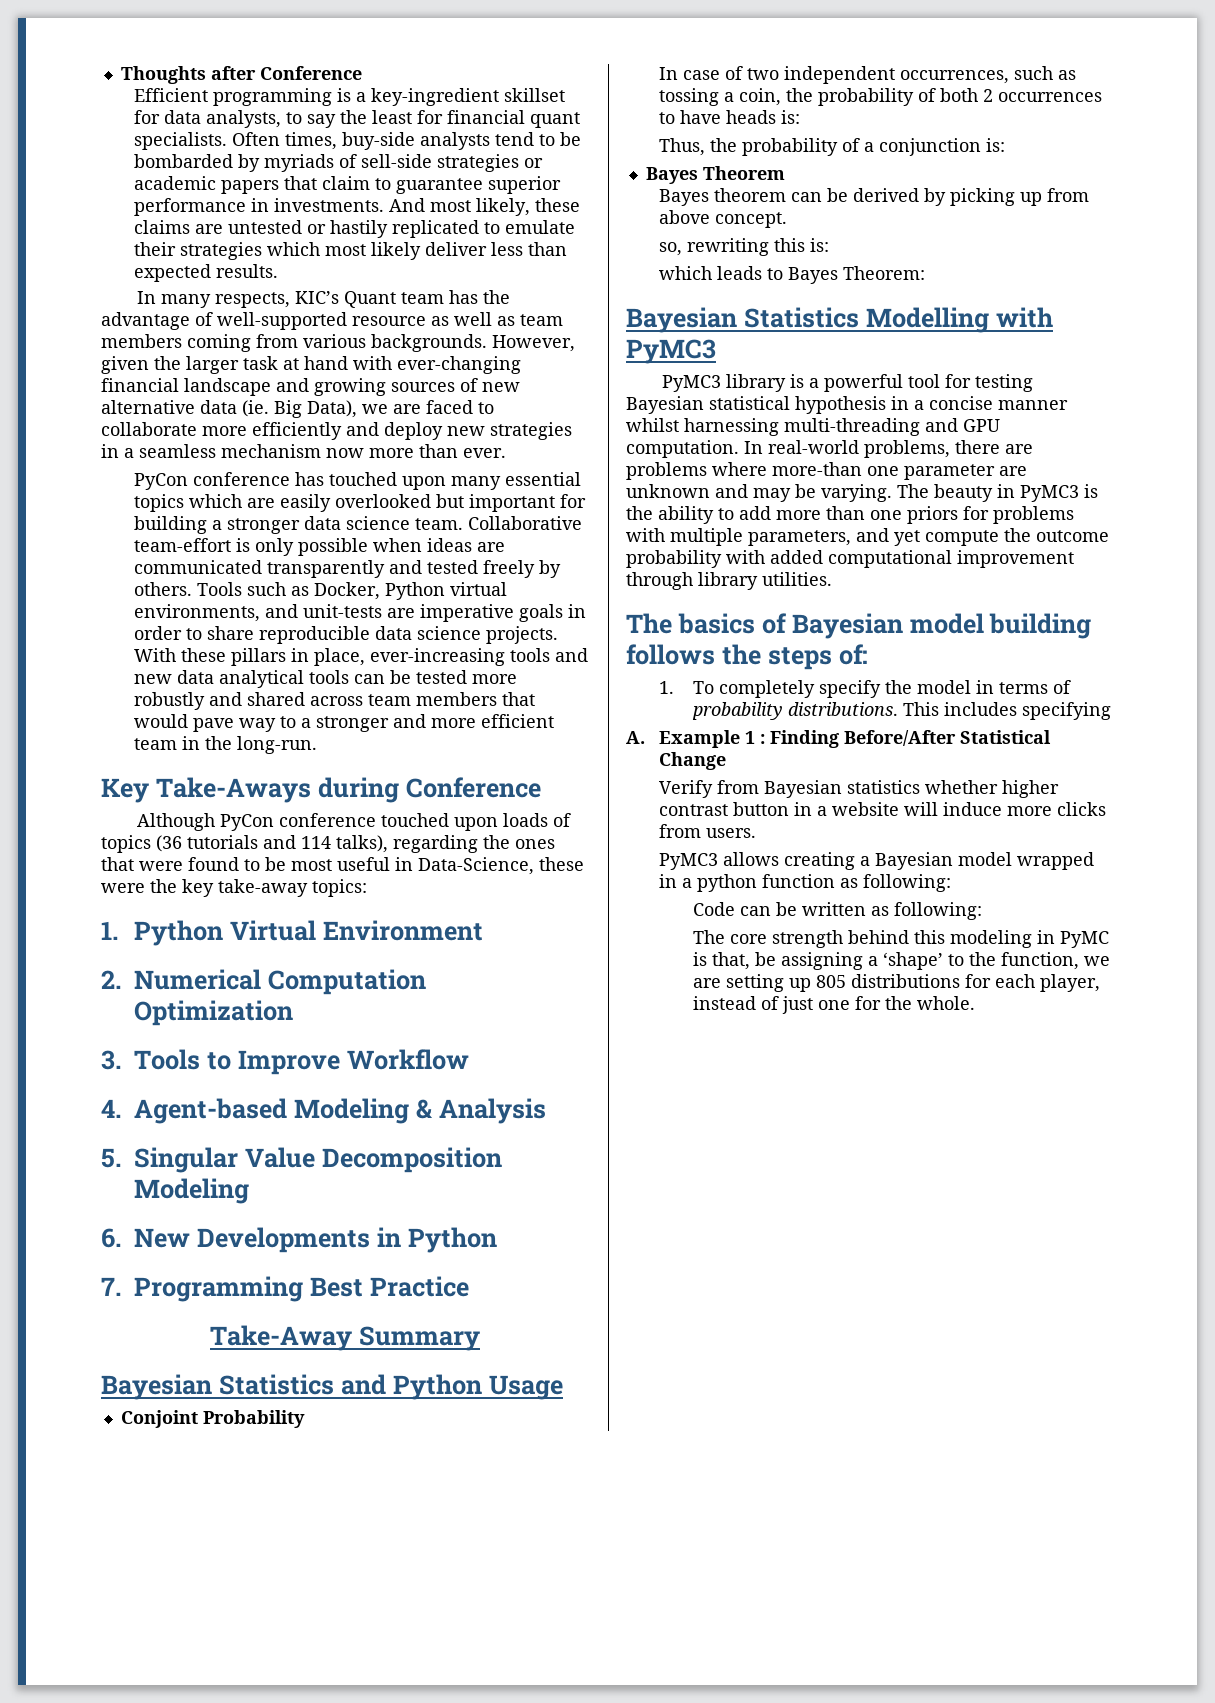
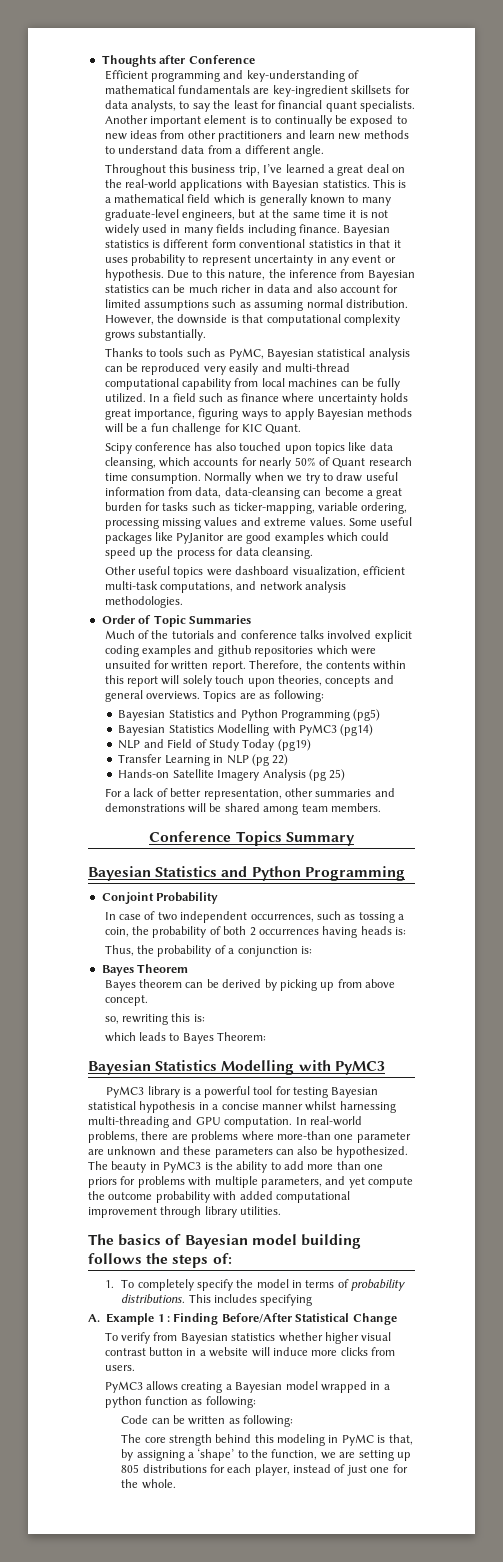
- Efficient programming is a key-ingredient skillset for data analysts, to say the least for financial quant specialists.
+ Efficient programming and key-understanding of mathematical fundamentals are key-ingredient skillsets for data analysts, to say the least for financial quant specialists.
- Often times, buy-side analysts tend to be bombarded by myriads of sell-side strategies or academic papers that claim to guarantee superior performance in investments. And most likely, these claims are untested or hastily replicated to emulate their strategies which most likely deliver less than expected results.
- In many respects, KIC’s Quant team has the advantage of well-supported resource as well as team members coming from various backgrounds. However, given the larger task at hand with ever-changing financial landscape and growing sources of new alternative data (ie. Big Data), we are faced to collaborate more efficiently and deploy new strategies in a seamless mechanism now more than ever.
- PyCon conference has touched upon many essential topics which are easily overlooked but important for building a stronger data science team. Collaborative team-effort is only possible when ideas are communicated transparently and tested freely by others. Tools such as Docker, Python virtual environments, and unit-tests are imperative goals in order to share reproducible data science projects. With these pillars in place, ever-increasing tools and new data analytical tools can be tested more robustly and shared across team members that would pave way to a stronger and more efficient team in the long-run.
- Key Take-Aways during Conference
- Although PyCon conference touched upon loads of topics (36 tutorials and 114 talks), regarding the ones that were found to be most useful in Data-Science, these were the key take-away topics:
- 1. Python Virtual Environment
- 2. Numerical Computation Optimization
- 3. Tools to Improve Workflow
- 4. Agent-based Modeling & Analysis
- 5. Singular Value Decomposition Modeling
- 6. New Developments in Python
- 7. Programming Best Practice
- Take-Away Summary
- Bayesian Statistics and Python Usage
+ Another important element is to continually be exposed to new ideas from other practitioners and learn new methods to understand data from a different angle.
+ Throughout this business trip, I’ve learned a great deal on the real-world applications with Bayesian statistics. This is a mathematical field which is generally known to many graduate-level engineers, but at the same time it is not widely used in many fields including finance. Bayesian statistics is different form conventional statistics in that it uses probability to represent uncertainty in any event or hypothesis. Due to this nature, the inference from Bayesian statistics can be much richer in data and also account for limited assumptions such as assuming normal distribution. However, the downside is that computational complexity grows substantially.
+ Thanks to tools such as PyMC, Bayesian statistical analysis can be reproduced very easily and multi-thread computational capability from local machines can be fully utilized. In a field such as finance where uncertainty holds great importance, figuring ways to apply Bayesian methods will be a fun challenge for KIC Quant.
+ Scipy conference has also touched upon topics like data cleansing, which accounts for nearly 50% of Quant research time consumption. Normally when we try to draw useful information from data, data-cleansing can become a great burden for tasks such as ticker-mapping, variable ordering, processing missing values and extreme values. Some useful packages like PyJanitor are good examples which could speed up the process for data cleansing.
+ Other useful topics were dashboard visualization, efficient multi-task computations, and network analysis methodologies.
+ Order of Topic Summaries
+ Much of the tutorials and conference talks involved explicit coding examples and github repositories which were unsuited for written report. Therefore, the contents within this report will solely touch upon theories, concepts and general overviews. Topics are as following:
+ Bayesian Statistics and Python Programming (pg5)
+ Bayesian Statistics Modelling with PyMC3 (pg14)
+ NLP and Field of Study Today (pg19)
+ Transfer Learning in NLP (pg 22)
+ Hands-on Satellite Imagery Analysis (pg 25)
+ For a lack of better representation, other summaries and demonstrations will be shared among team members.
+ Conference Topics Summary
+ Bayesian Statistics and Python Programming
- In case of two independent occurrences, such as tossing a coin, the probability of both 2 occurrences to have heads is:
+ In case of two independent occurrences, such as tossing a coin, the probability of both 2 occurrences having heads is:
- In real-world problems, there are problems where more-than one parameter are unknown and may be varying.
+ In real-world problems, there are problems where more-than one parameter are unknown and these parameters can also be hypothesized.
- Verify from Bayesian statistics whether higher contrast button in a website will induce more clicks from users.
+ To verify from Bayesian statistics whether higher visual contrast button in a website will induce more clicks from users.
- The core strength behind this modeling in PyMC is that, be assigning a ‘shape’ to the function, we are setting up 805 distributions for each player, instead of just one for the whole.
+ The core strength behind this modeling in PyMC is that, by assigning a ‘shape’ to the function, we are setting up 805 distributions for each player, instead of just one for the whole.

